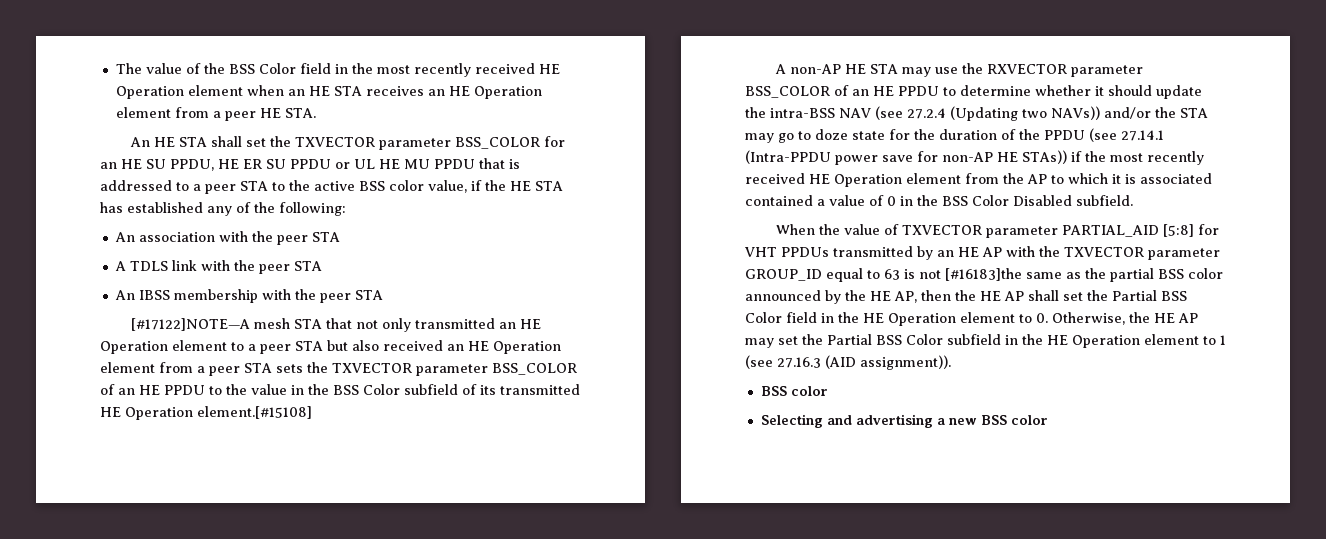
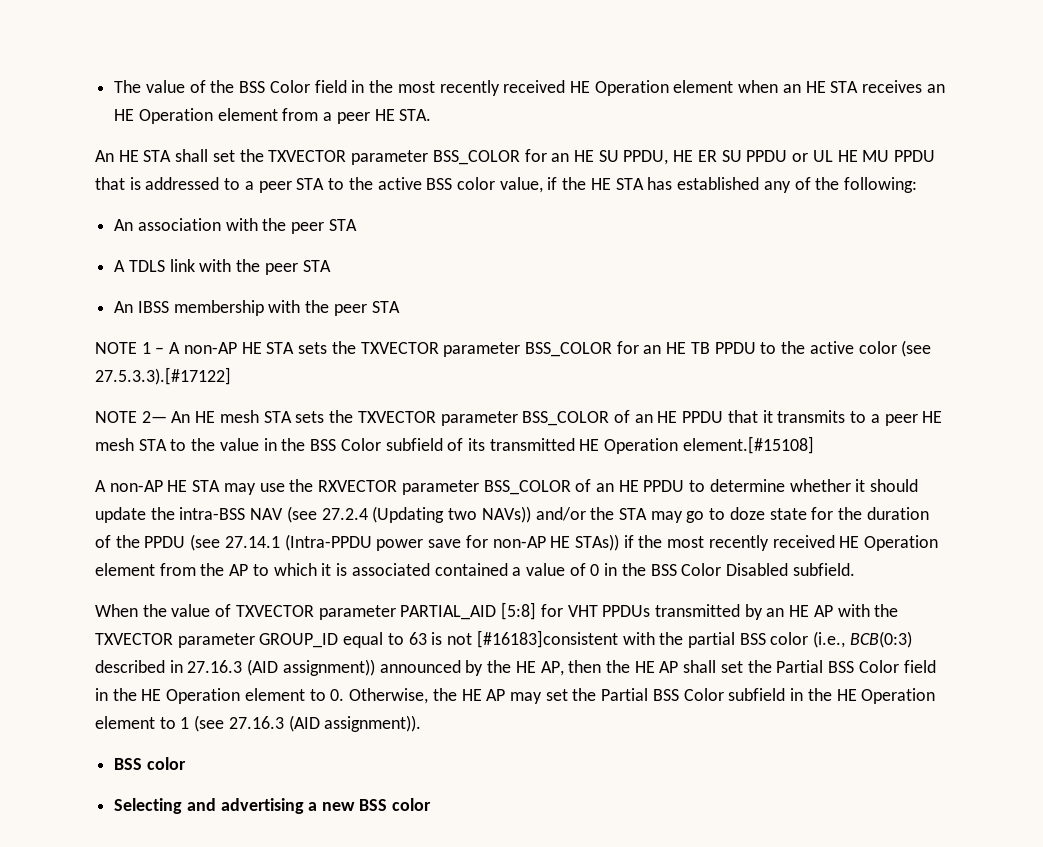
- [#17122]NOTE—A mesh STA that not only transmitted an HE Operation element to a peer STA but also received an HE Operation element from a peer STA sets the TXVECTOR parameter BSS_COLOR of an HE PPDU to the value in the BSS Color subfield of its transmitted HE Operation element.[#15108]
+ NOTE 1 – A non-AP HE STA sets the TXVECTOR parameter BSS_COLOR for an HE TB PPDU to the active color (see 27.5.3.3).[#17122]
+ NOTE 2— An HE mesh STA sets the TXVECTOR parameter BSS_COLOR of an HE PPDU that it transmits to a peer HE mesh STA to the value in the BSS Color subfield of its transmitted HE Operation element.[#15108]
- When the value of TXVECTOR parameter PARTIAL_AID [5:8] for VHT PPDUs transmitted by an HE AP with the TXVECTOR parameter GROUP_ID equal to 63 is not [#16183]the same as the partial BSS color announced by the HE AP, then the HE AP shall set the Partial BSS Color field in the HE Operation element to 0. Otherwise, the HE AP may set the Partial BSS Color subfield in the HE Operation element to 1 (see 27.16.3 (AID assignment)).
+ When the value of TXVECTOR parameter PARTIAL_AID [5:8] for VHT PPDUs transmitted by an HE AP with the TXVECTOR parameter GROUP_ID equal to 63 is not [#16183]consistent with the partial BSS color (i.e., BCB(0:3) described in 27.16.3 (AID assignment)) announced by the HE AP, then the HE AP shall set the Partial BSS Color field in the HE Operation element to 0. Otherwise, the HE AP may set the Partial BSS Color subfield in the HE Operation element to 1 (see 27.16.3 (AID assignment)).

